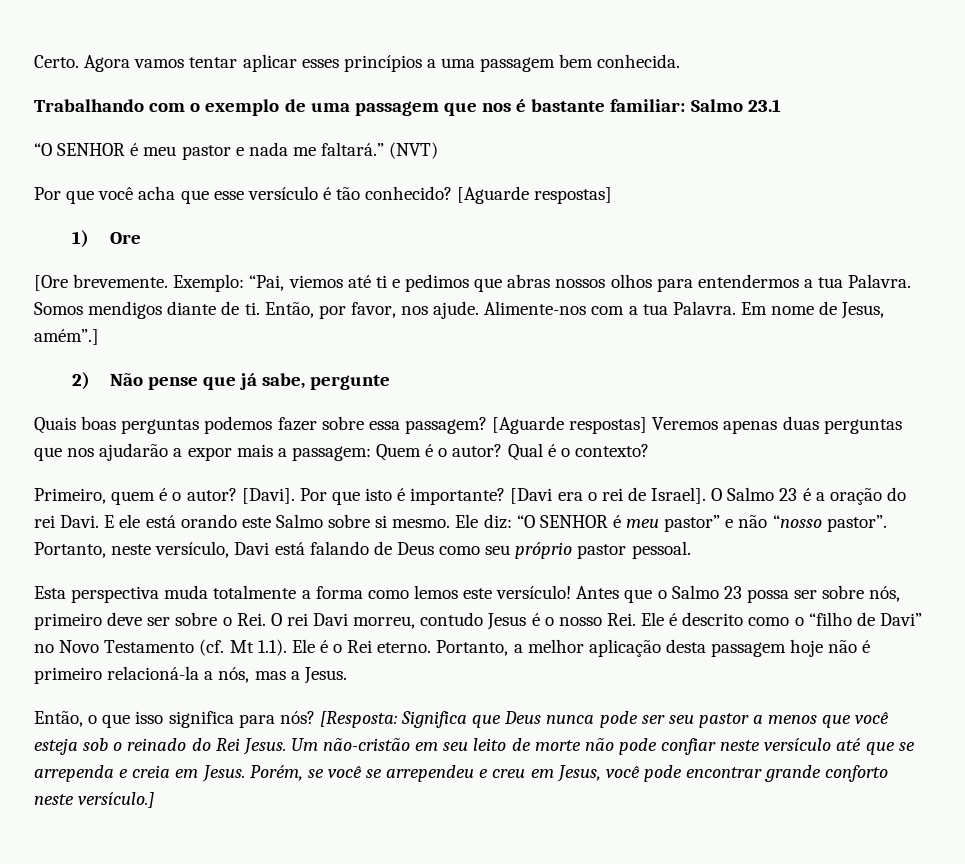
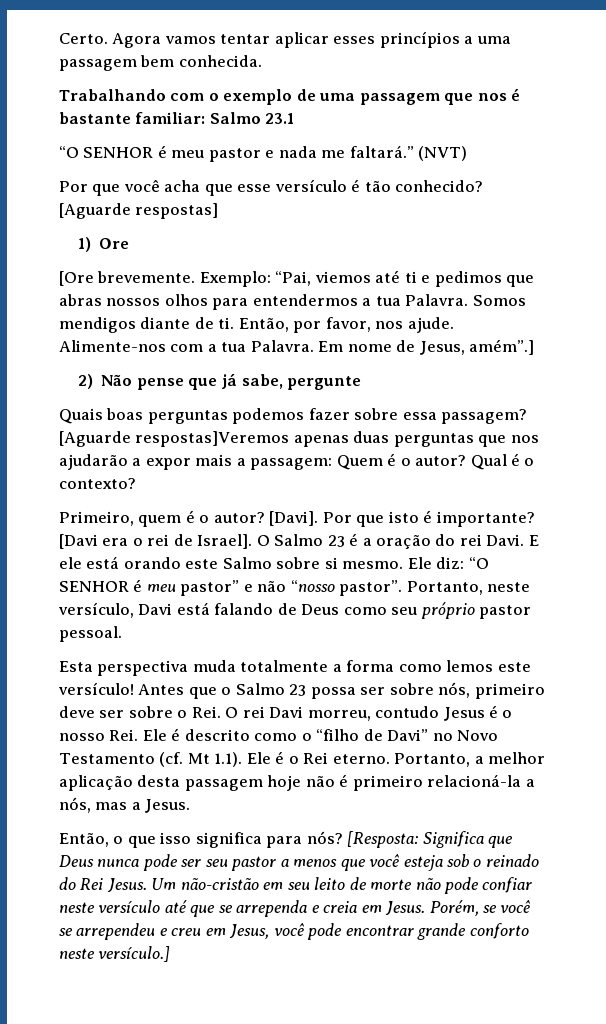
- [Aguarde respostas] Veremos apenas duas perguntas que nos ajudarão a expor mais a passagem: Quem é o autor?
+ [Aguarde respostas]Veremos apenas duas perguntas que nos ajudarão a expor mais a passagem: Quem é o autor?

